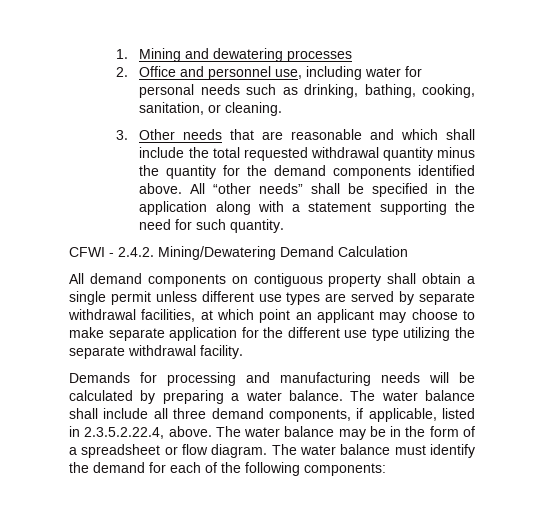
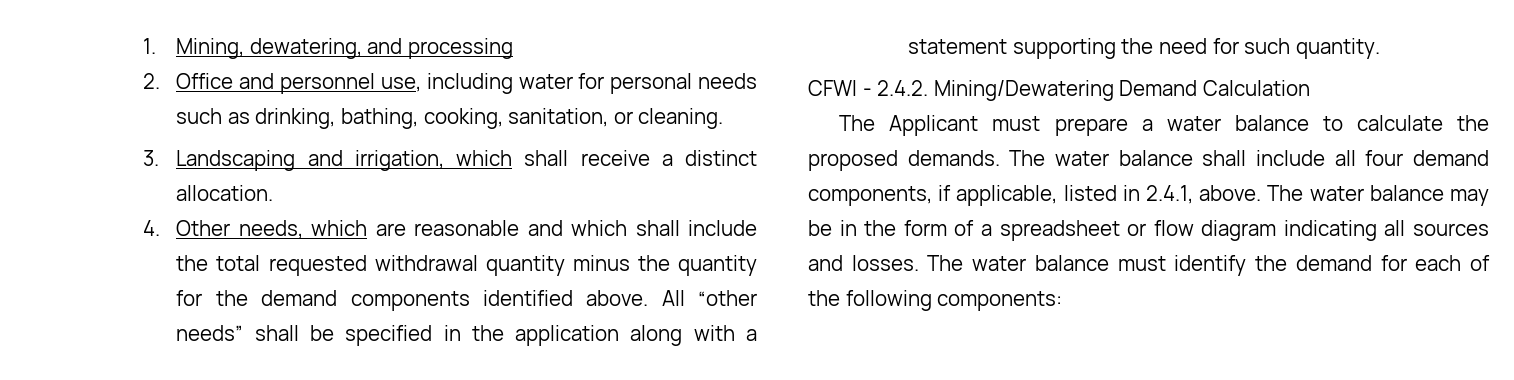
- 1. Mining and dewatering processes
+ 1. Mining, dewatering, and processing
- 3. Other needs that are reasonable and which shall include the total requested withdrawal quantity minus the quantity for the demand components identified above.
+ 3. Landscaping and irrigation, which shall receive a distinct allocation.
+ 4. Other needs, which are reasonable and which shall include the total requested withdrawal quantity minus the quantity for the demand components identified above.
- All demand components on contiguous property shall obtain a single permit unless different use types are served by separate withdrawal facilities, at which point an applicant may choose to make separate application for the different use type utilizing the separate withdrawal facility.
- Demands for processing and manufacturing needs will be calculated by preparing a water balance.
+ The Applicant must prepare a water balance to calculate the proposed demands.
- The water balance shall include all three demand components, if applicable, listed in 2.3.5.2.22.4, above.
+ The water balance shall include all four demand components, if applicable, listed in 2.4.1, above.
- The water balance may be in the form of a spreadsheet or flow diagram.
+ The water balance may be in the form of a spreadsheet or flow diagram indicating all sources and losses.

